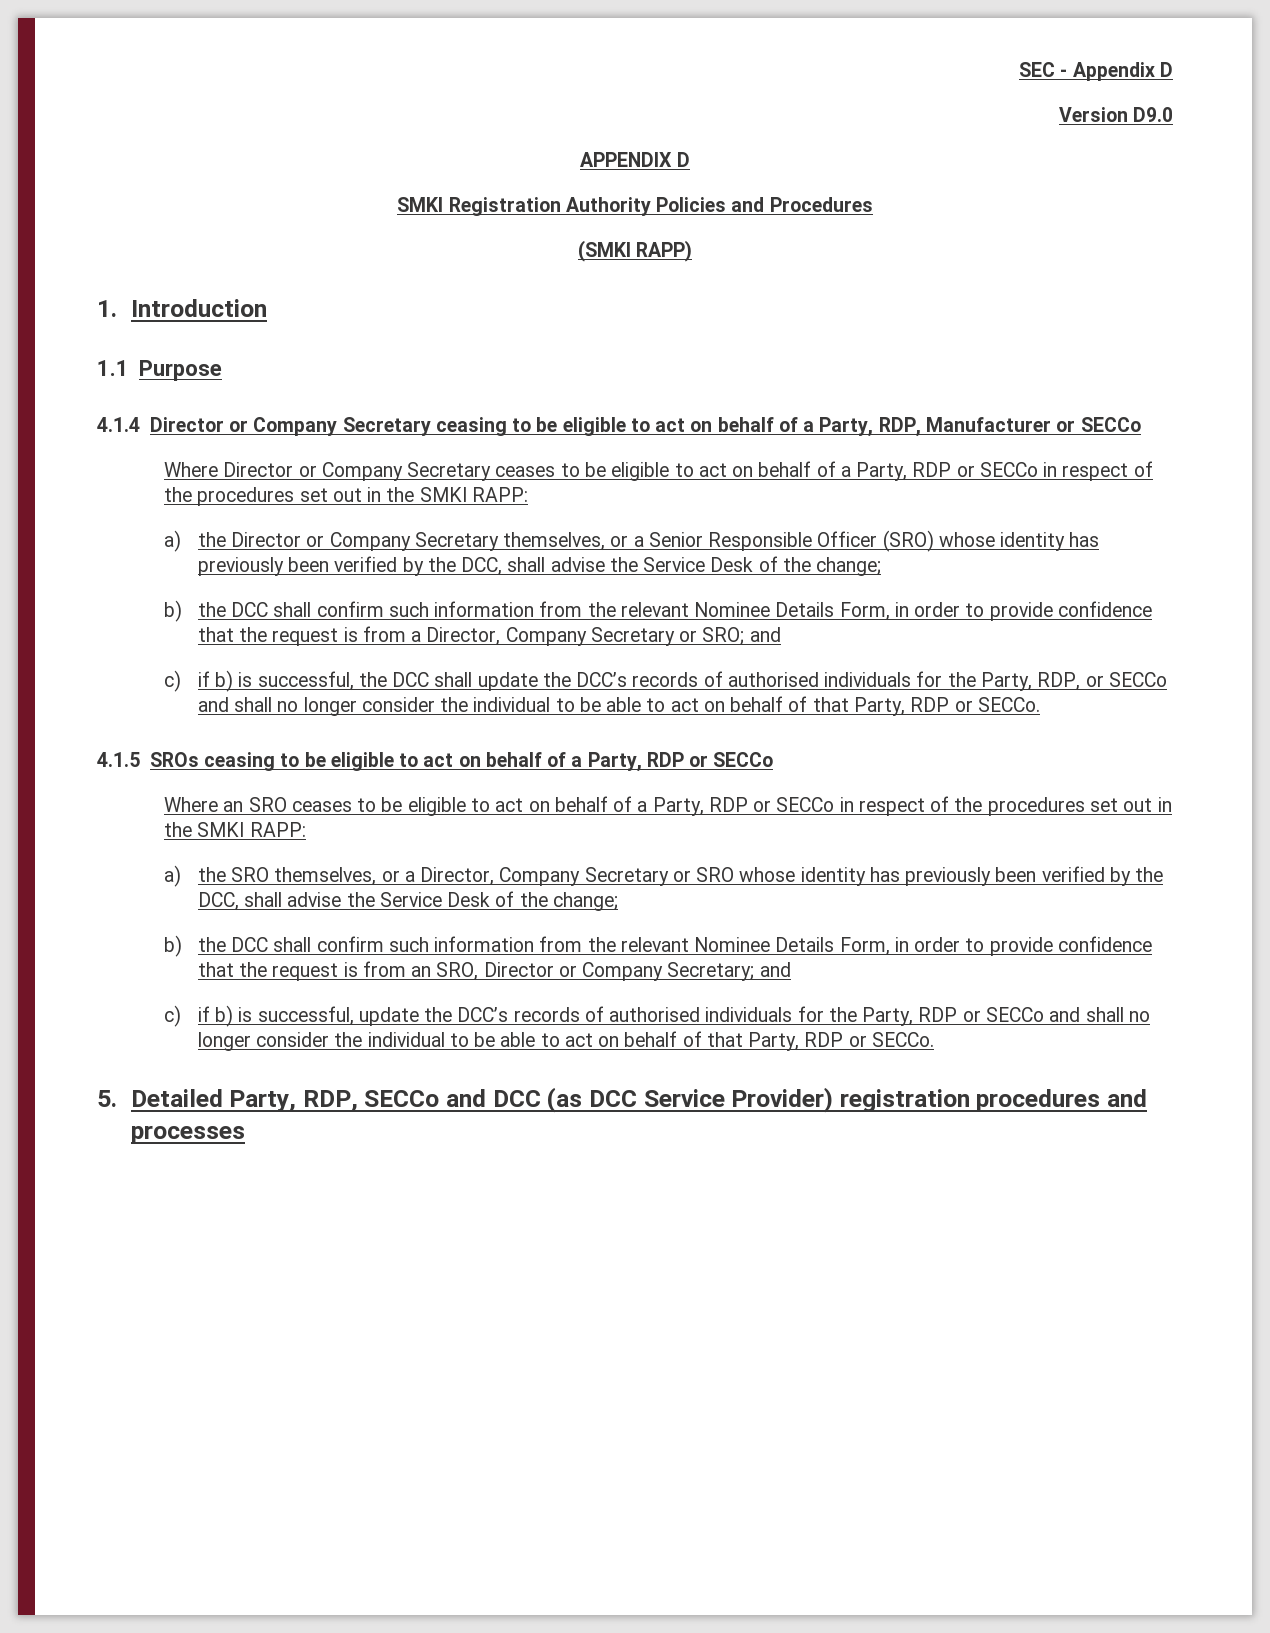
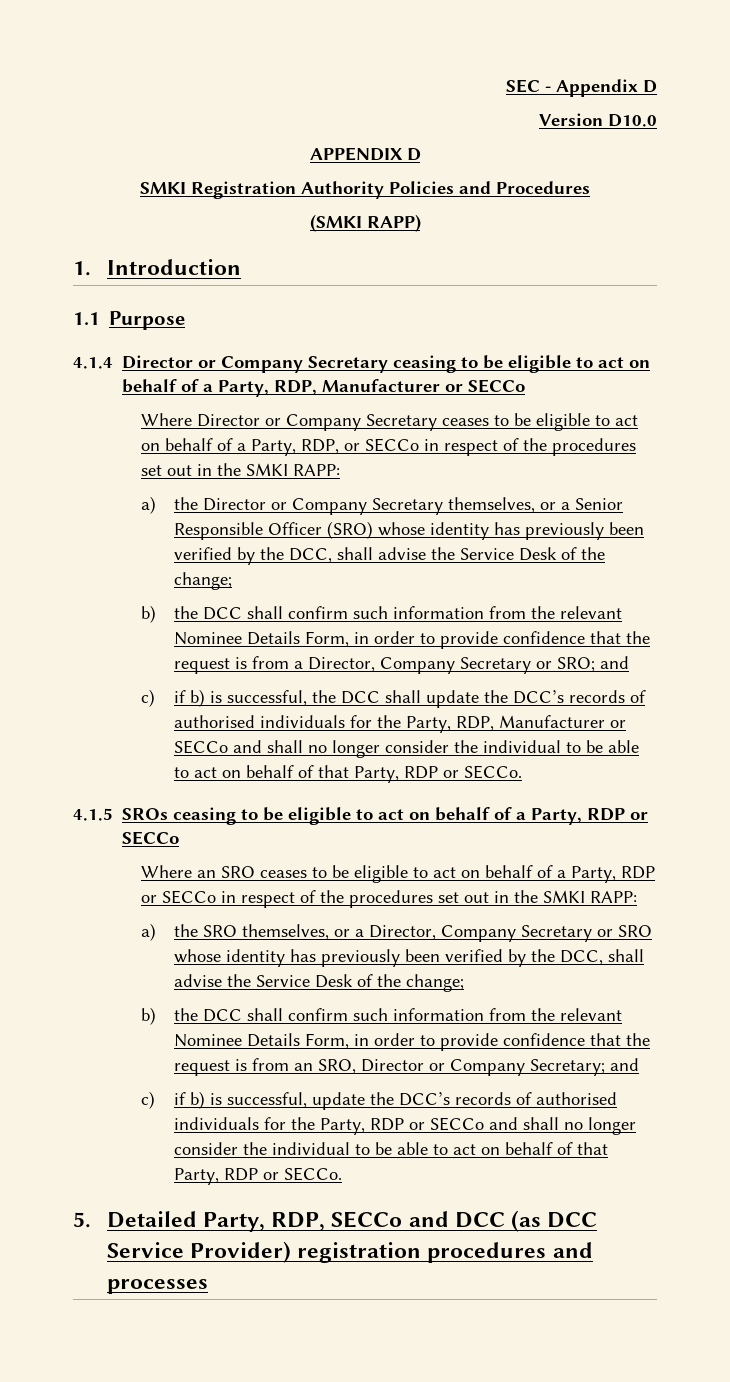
- Version D9.0
+ Version D10.0
- Where Director or Company Secretary ceases to be eligible to act on behalf of a Party, RDP or SECCo in respect of the procedures set out in the SMKI RAPP:
+ Where Director or Company Secretary ceases to be eligible to act on behalf of a Party, RDP, or SECCo in respect of the procedures set out in the SMKI RAPP:
- c) if b) is successful, the DCC shall update the DCC’s records of authorised individuals for the Party, RDP, or SECCo and shall no longer consider the individual to be able to act on behalf of that Party, RDP or SECCo.
+ c) if b) is successful, the DCC shall update the DCC’s records of authorised individuals for the Party, RDP, Manufacturer or SECCo and shall no longer consider the individual to be able to act on behalf of that Party, RDP or SECCo.

